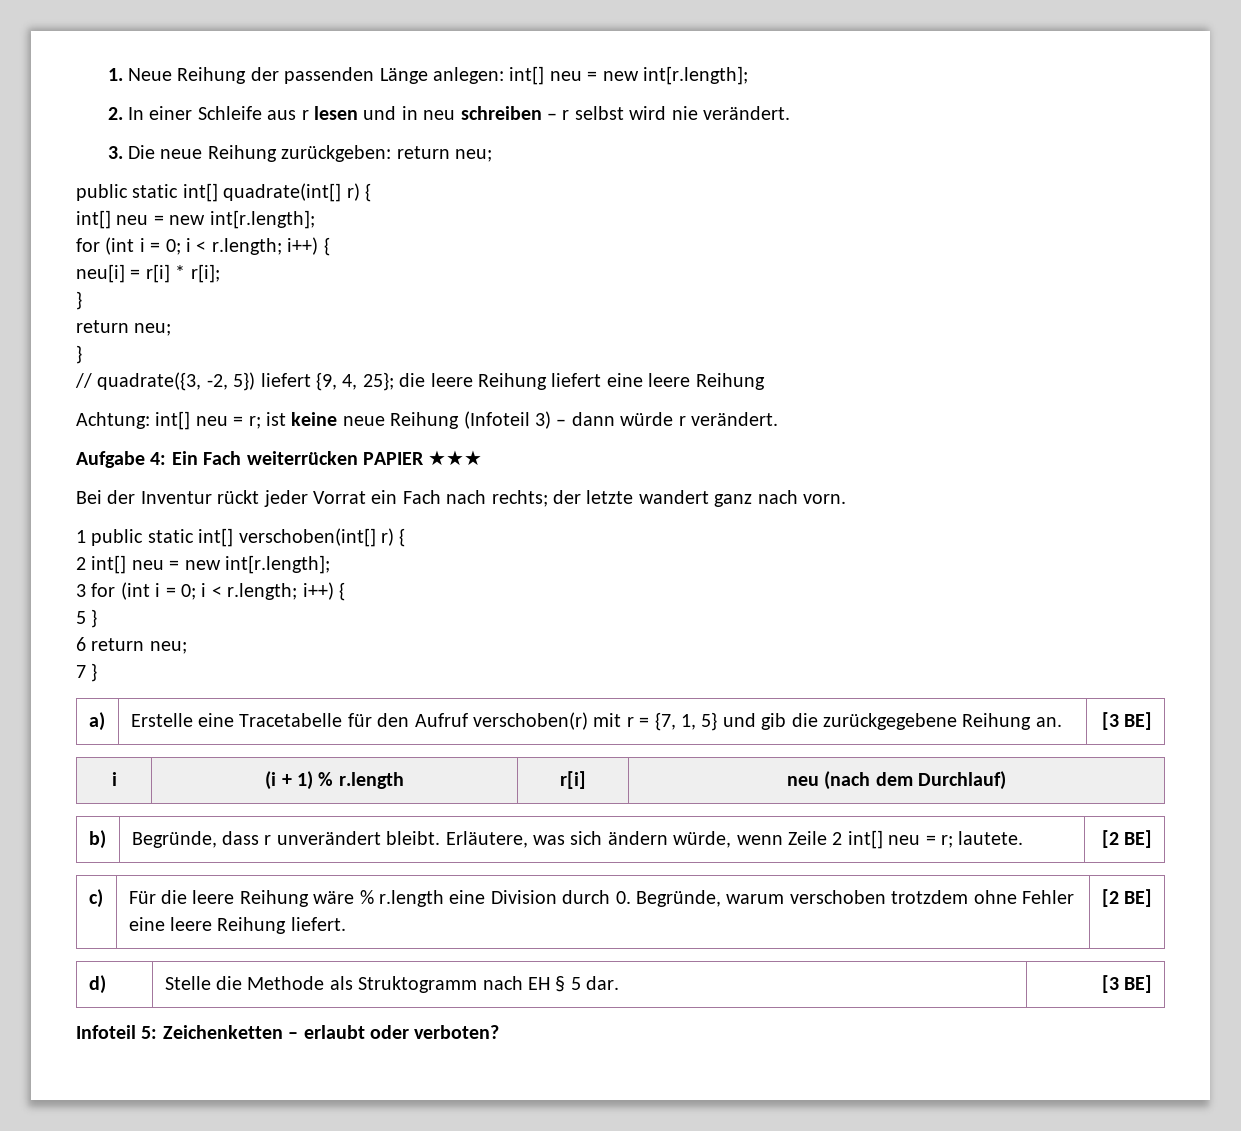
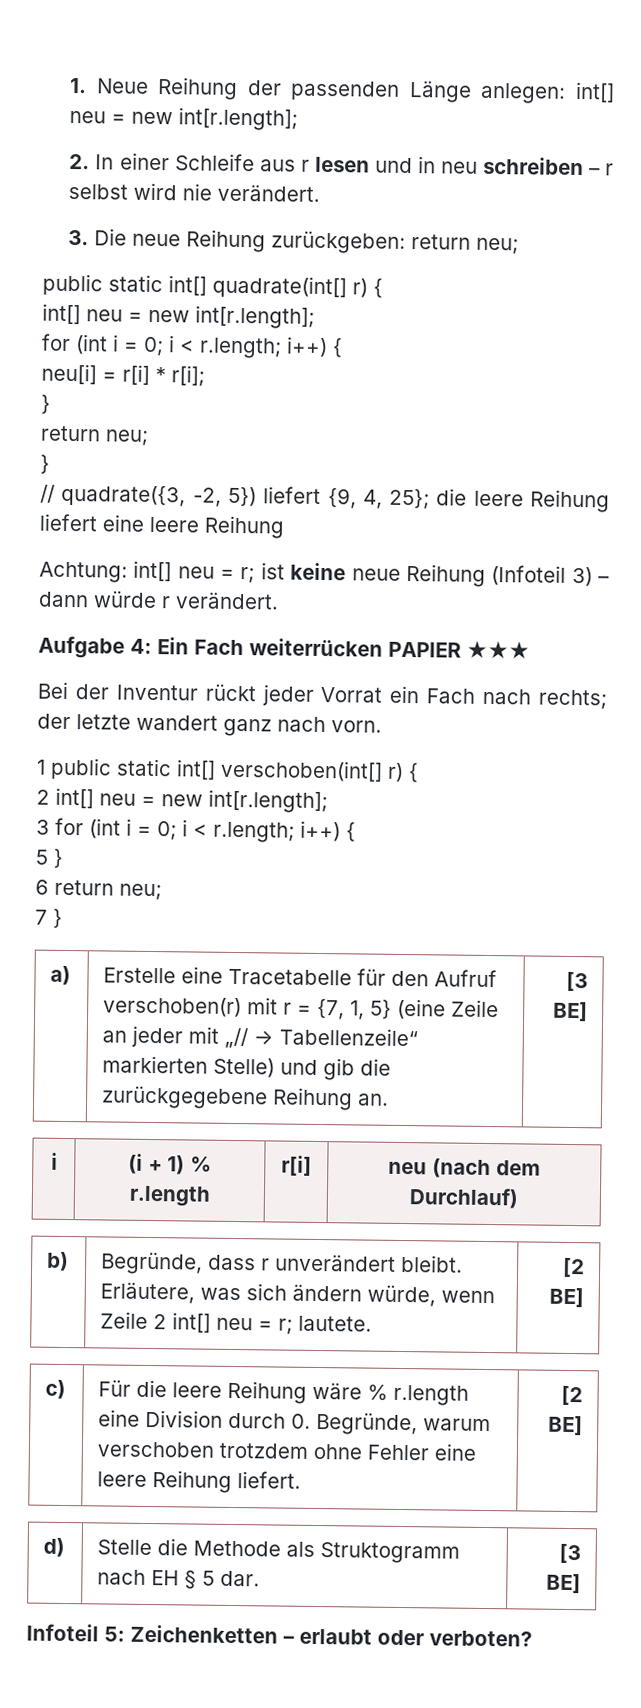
- a) | Erstelle eine Tracetabelle für den Aufruf verschoben(r) mit r = {7, 1, 5} und gib die zurückgegebene Reihung an. | [3 BE]
+ a) | Erstelle eine Tracetabelle für den Aufruf verschoben(r) mit r = {7, 1, 5} (eine Zeile an jeder mit „// → Tabellenzeile“ markierten Stelle) und gib die zurückgegebene Reihung an. | [3 BE]

